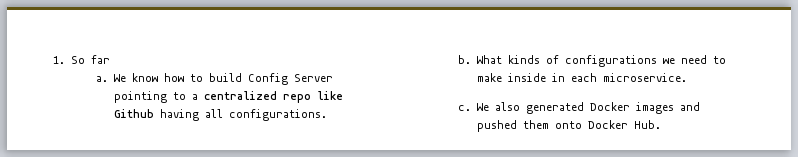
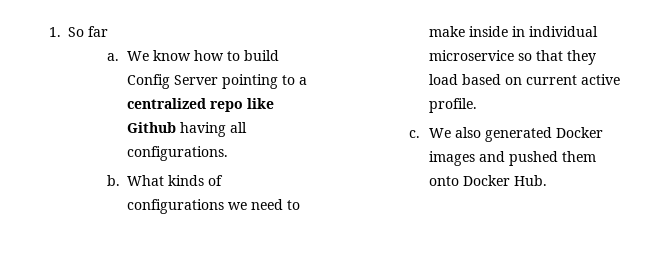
- What kinds of configurations we need to make inside in each microservice.
+ What kinds of configurations we need to make inside in individual microservice so that they load based on current active profile.

